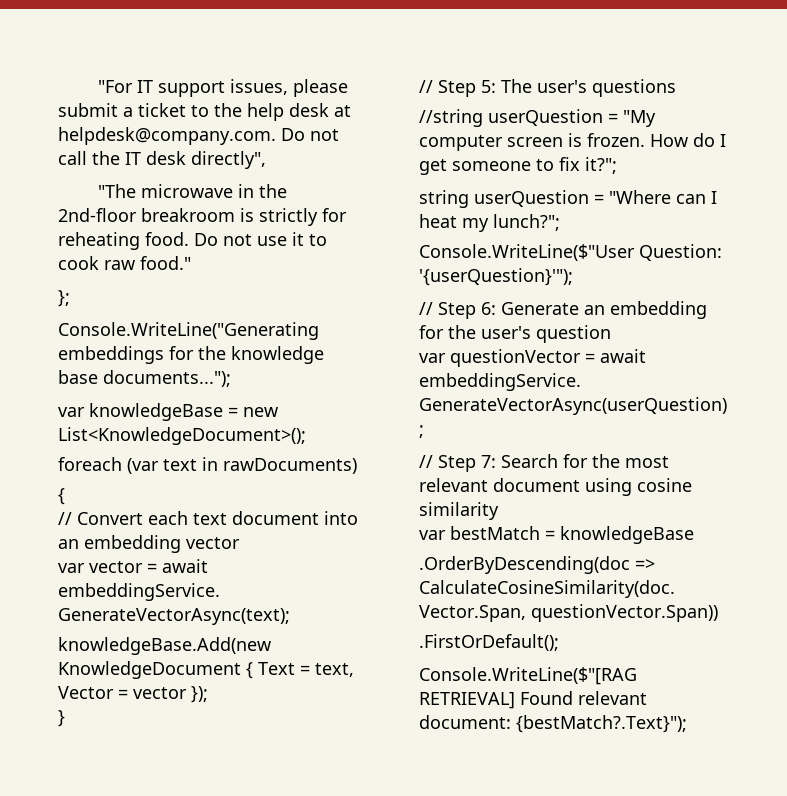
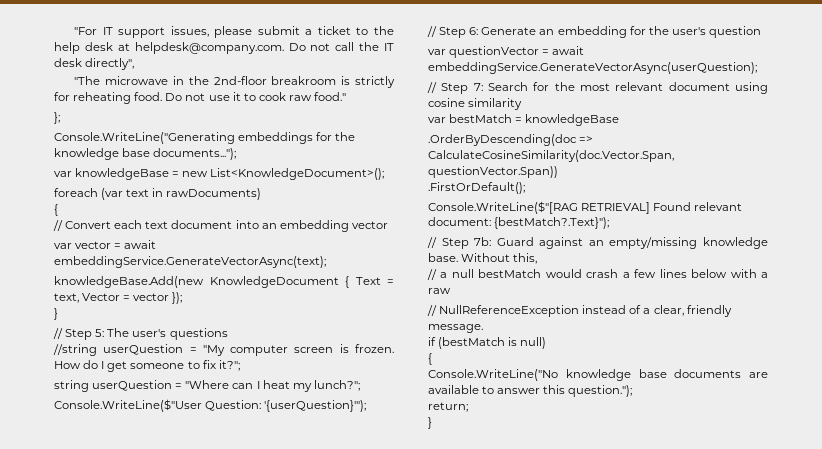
+ // Step 7b: Guard against an empty/missing knowledge base. Without this,
+ // a null bestMatch would crash a few lines below with a raw
+ // NullReferenceException instead of a clear, friendly message.
+ if (bestMatch is null)
+ {
+ Console.WriteLine("No knowledge base documents are available to answer this question.");
+ return;
+ }

